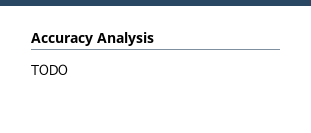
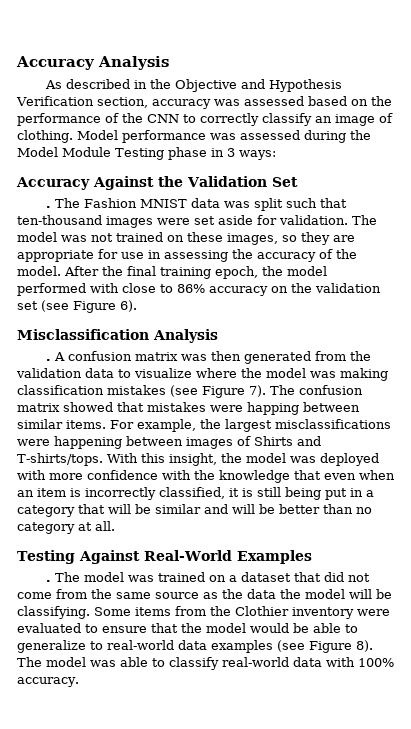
- TODO
+ As described in the Objective and Hypothesis Verification section, accuracy was assessed based on the performance of the CNN to correctly classify an image of clothing. Model performance was assessed during the Model Module Testing phase in 3 ways:
+ Accuracy Against the Validation Set
+ . The Fashion MNIST data was split such that ten-thousand images were set aside for validation. The model was not trained on these images, so they are appropriate for use in assessing the accuracy of the model. After the final training epoch, the model performed with close to 86% accuracy on the validation set (see Figure 6).
+ Misclassification Analysis
+ . A confusion matrix was then generated from the validation data to visualize where the model was making classification mistakes (see Figure 7). The confusion matrix showed that mistakes were happing between similar items. For example, the largest misclassifications were happening between images of Shirts and T-shirts/tops. With this insight, the model was deployed with more confidence with the knowledge that even when an item is incorrectly classified, it is still being put in a category that will be similar and will be better than no category at all.
+ Testing Against Real-World Examples
+ . The model was trained on a dataset that did not come from the same source as the data the model will be classifying. Some items from the Clothier inventory were evaluated to ensure that the model would be able to generalize to real-world data examples (see Figure 8). The model was able to classify real-world data with 100% accuracy.

